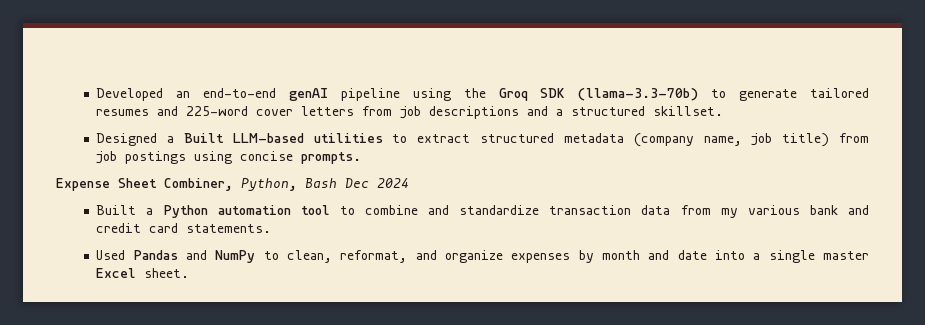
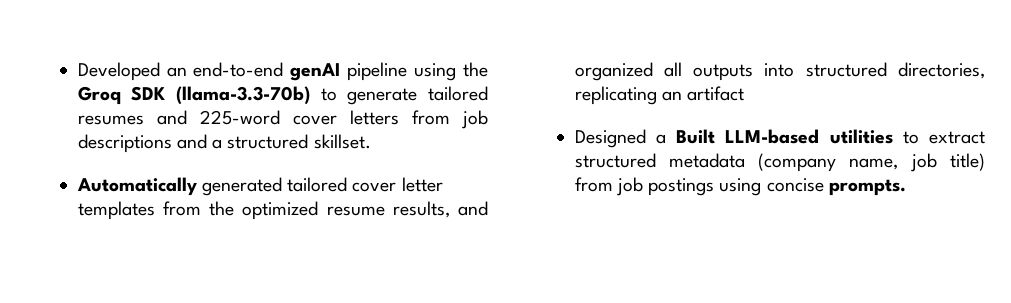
+ Automatically generated tailored cover letter templates from the optimized resume results, and organized all outputs into structured directories, replicating an artifact
- Expense Sheet Combiner, Python, Bash Dec 2024
- Built a Python automation tool to combine and standardize transaction data from my various bank and credit card statements.
- Used Pandas and NumPy to clean, reformat, and organize expenses by month and date into a single master Excel sheet.

